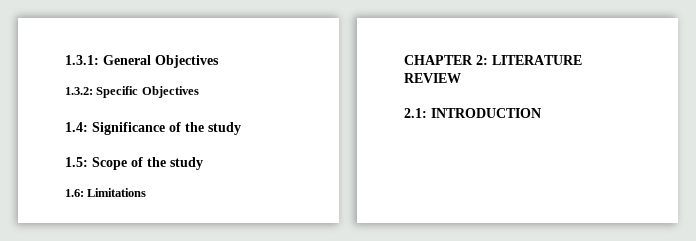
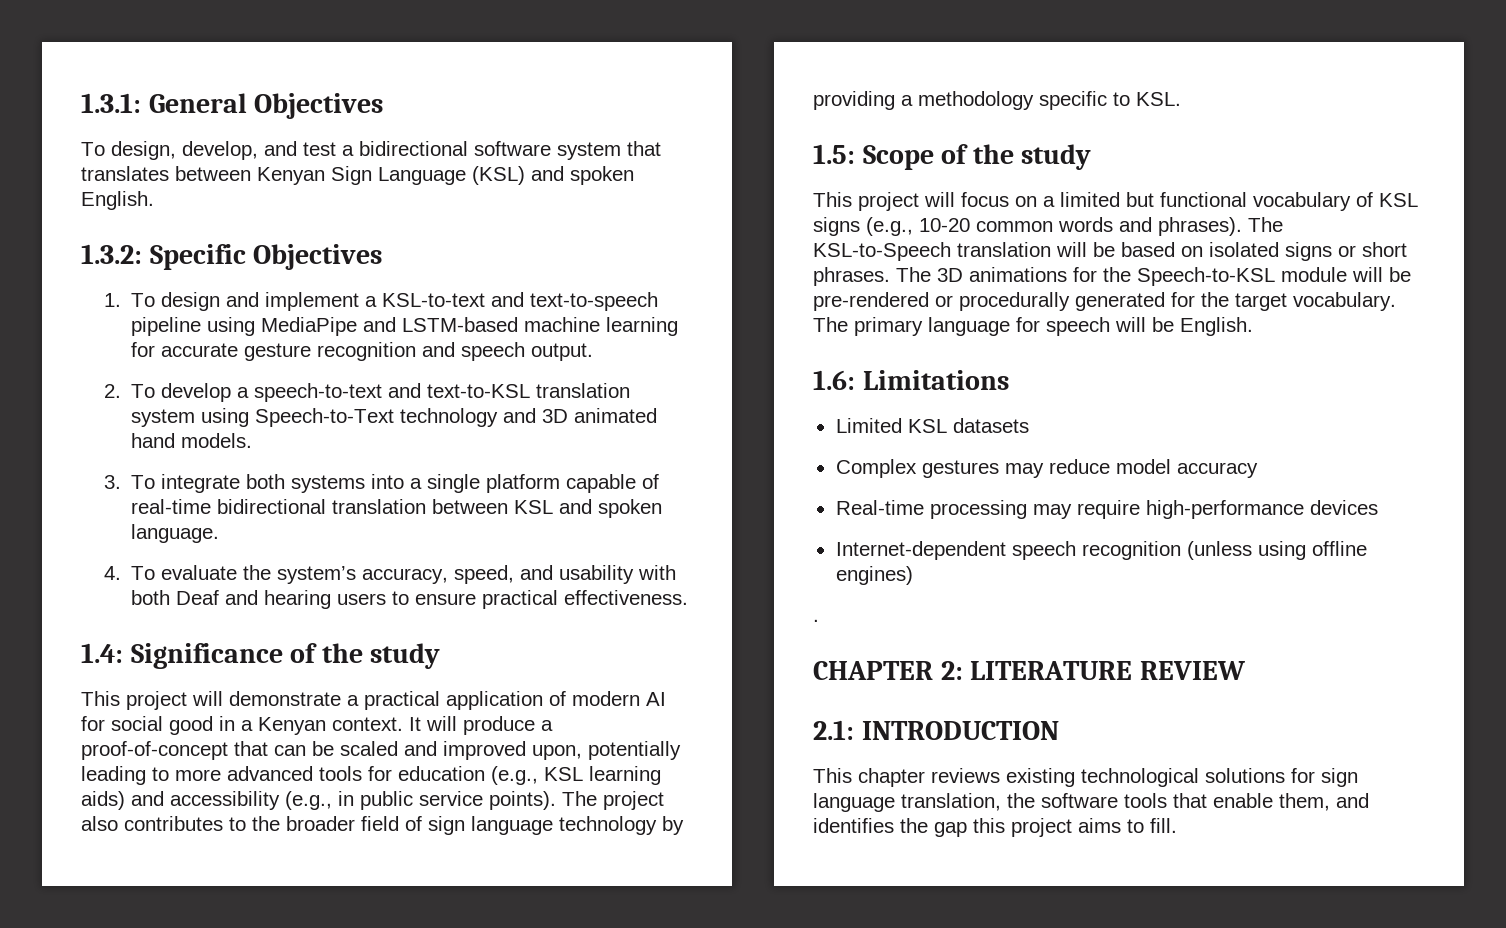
+ To design, develop, and test a bidirectional software system that translates between Kenyan Sign Language (KSL) and spoken English.
  1.3.2: Specific Objectives
+ 1. To design and implement a KSL-to-text and text-to-speech pipeline using MediaPipe and LSTM-based machine learning for accurate gesture recognition and speech output.
+ 2. To develop a speech-to-text and text-to-KSL translation system using Speech-to-Text technology and 3D animated hand models.
+ 3. To integrate both systems into a single platform capable of real-time bidirectional translation between KSL and spoken language.
+ 4. To evaluate the system’s accuracy, speed, and usability with both Deaf and hearing users to ensure practical effectiveness.
+ This project will demonstrate a practical application of modern AI for social good in a Kenyan context. It will produce a proof-of-concept that can be scaled and improved upon, potentially leading to more advanced tools for education (e.g., KSL learning aids) and accessibility (e.g., in public service points). The project also contributes to the broader field of sign language technology by providing a methodology specific to KSL.
+ This project will focus on a limited but functional vocabulary of KSL signs (e.g., 10-20 common words and phrases). The KSL-to-Speech translation will be based on isolated signs or short phrases. The 3D animations for the Speech-to-KSL module will be pre-rendered or procedurally generated for the target vocabulary. The primary language for speech will be English.
  1.6: Limitations
+ Limited KSL datasets
+ Complex gestures may reduce model accuracy
+ Real-time processing may require high-performance devices
+ Internet-dependent speech recognition (unless using offline engines)
+ .
+ This chapter reviews existing technological solutions for sign language translation, the software tools that enable them, and identifies the gap this project aims to fill.

